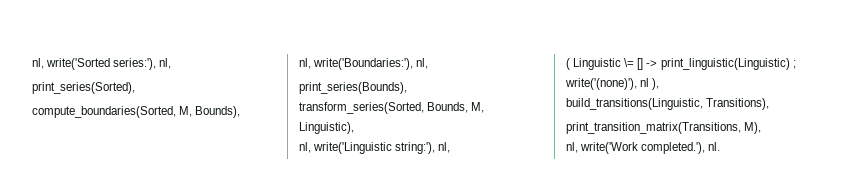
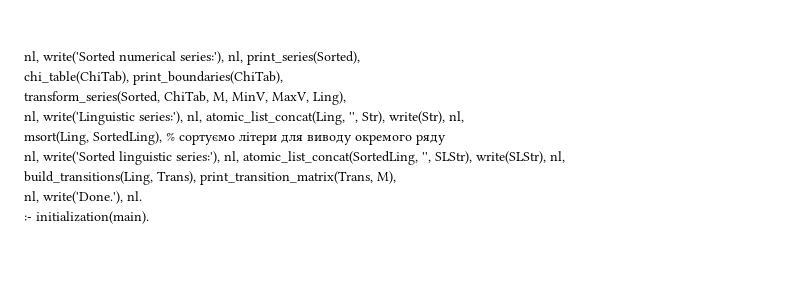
- nl, write('Sorted series:'), nl,
- print_series(Sorted),
+ nl, write('Sorted numerical series:'), nl, print_series(Sorted),
- compute_boundaries(Sorted, M, Bounds),
- nl, write('Boundaries:'), nl,
- print_series(Bounds),
- transform_series(Sorted, Bounds, M, Linguistic),
- nl, write('Linguistic string:'), nl,
- ( Linguistic \= [] -> print_linguistic(Linguistic) ; write('(none)'), nl ),
- build_transitions(Linguistic, Transitions),
- print_transition_matrix(Transitions, M),
+ chi_table(ChiTab), print_boundaries(ChiTab),
+ transform_series(Sorted, ChiTab, M, MinV, MaxV, Ling),
+ nl, write('Linguistic series:'), nl, atomic_list_concat(Ling, '', Str), write(Str), nl,
+ msort(Ling, SortedLing), % сортуємо літери для виводу окремого ряду
+ nl, write('Sorted linguistic series:'), nl, atomic_list_concat(SortedLing, '', SLStr), write(SLStr), nl,
+ build_transitions(Ling, Trans), print_transition_matrix(Trans, M),
- nl, write('Work completed.'), nl.
+ nl, write('Done.'), nl.
+ :- initialization(main).

